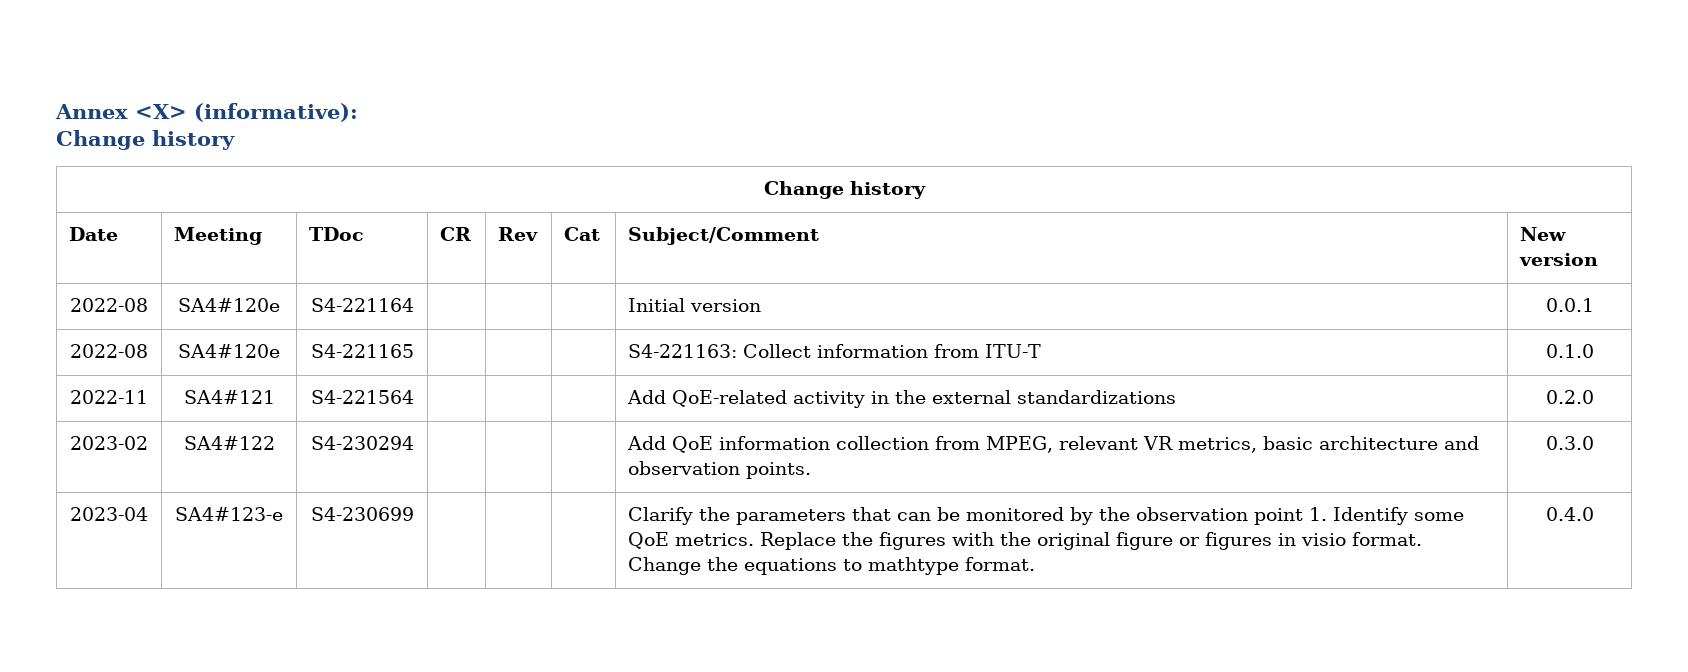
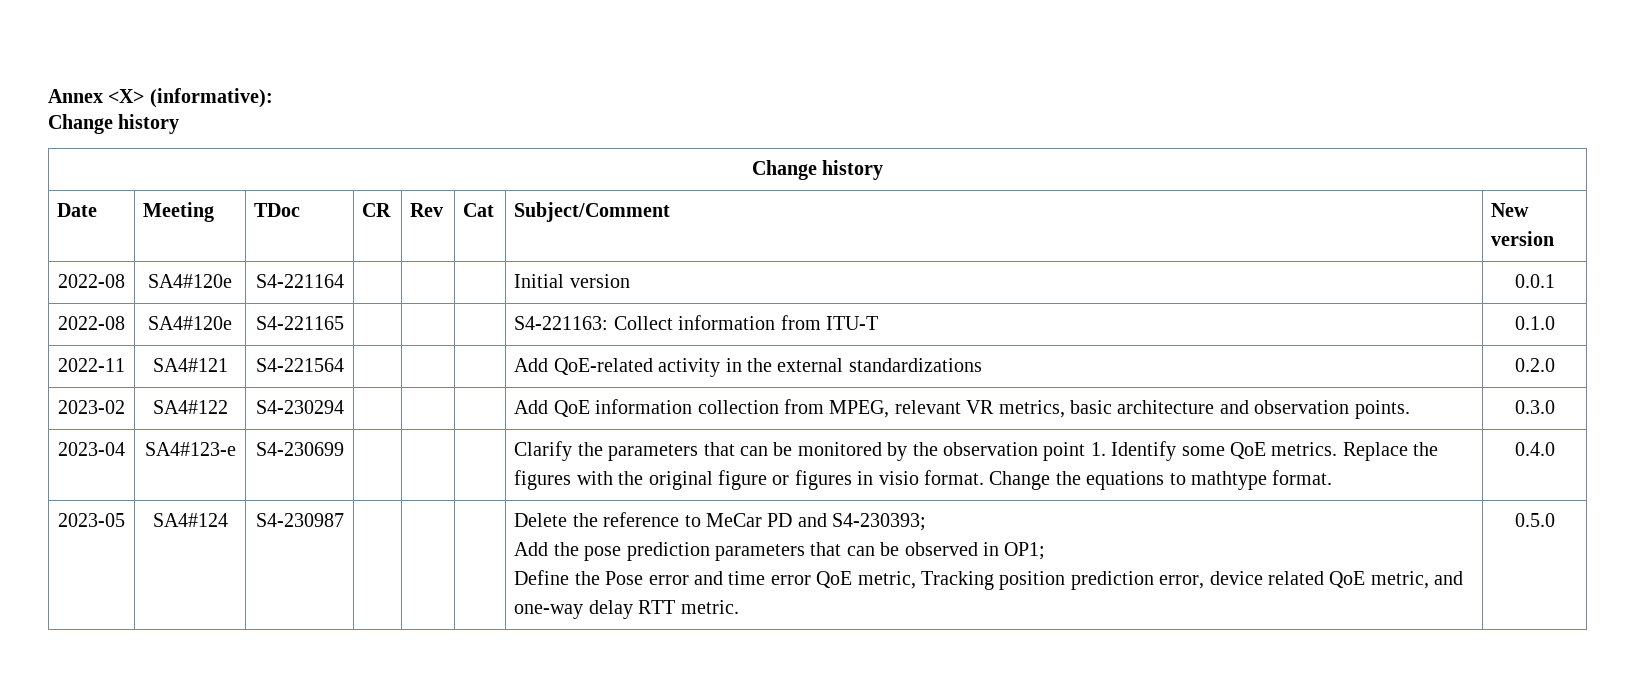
+ 2023-05 | SA4#124 | S4-230987 | | | | Delete the reference to MeCar PD and S4-230393;
+ Add the pose prediction parameters that can be observed in OP1;
+ Define the Pose error and time error QoE metric, Tracking position prediction error, device related QoE metric, and one-way delay RTT metric. | 0.5.0

